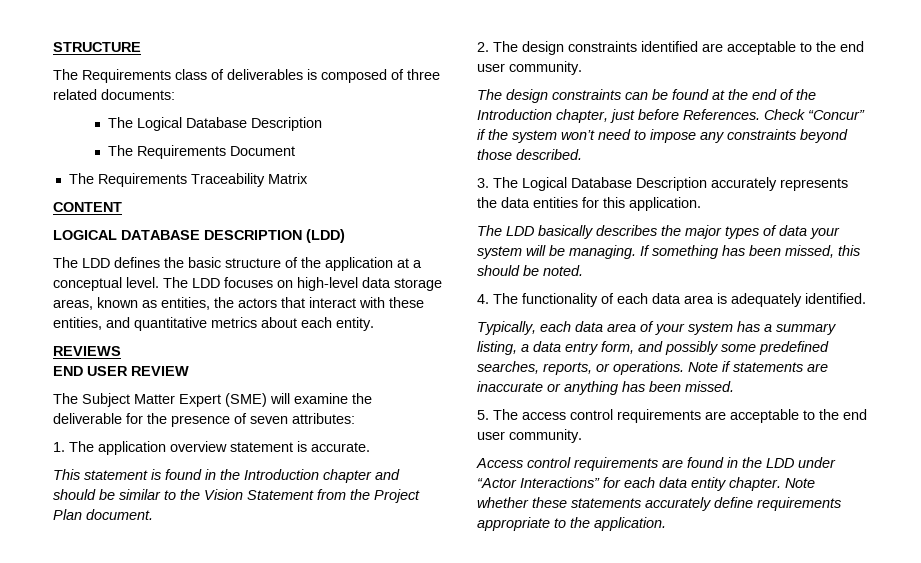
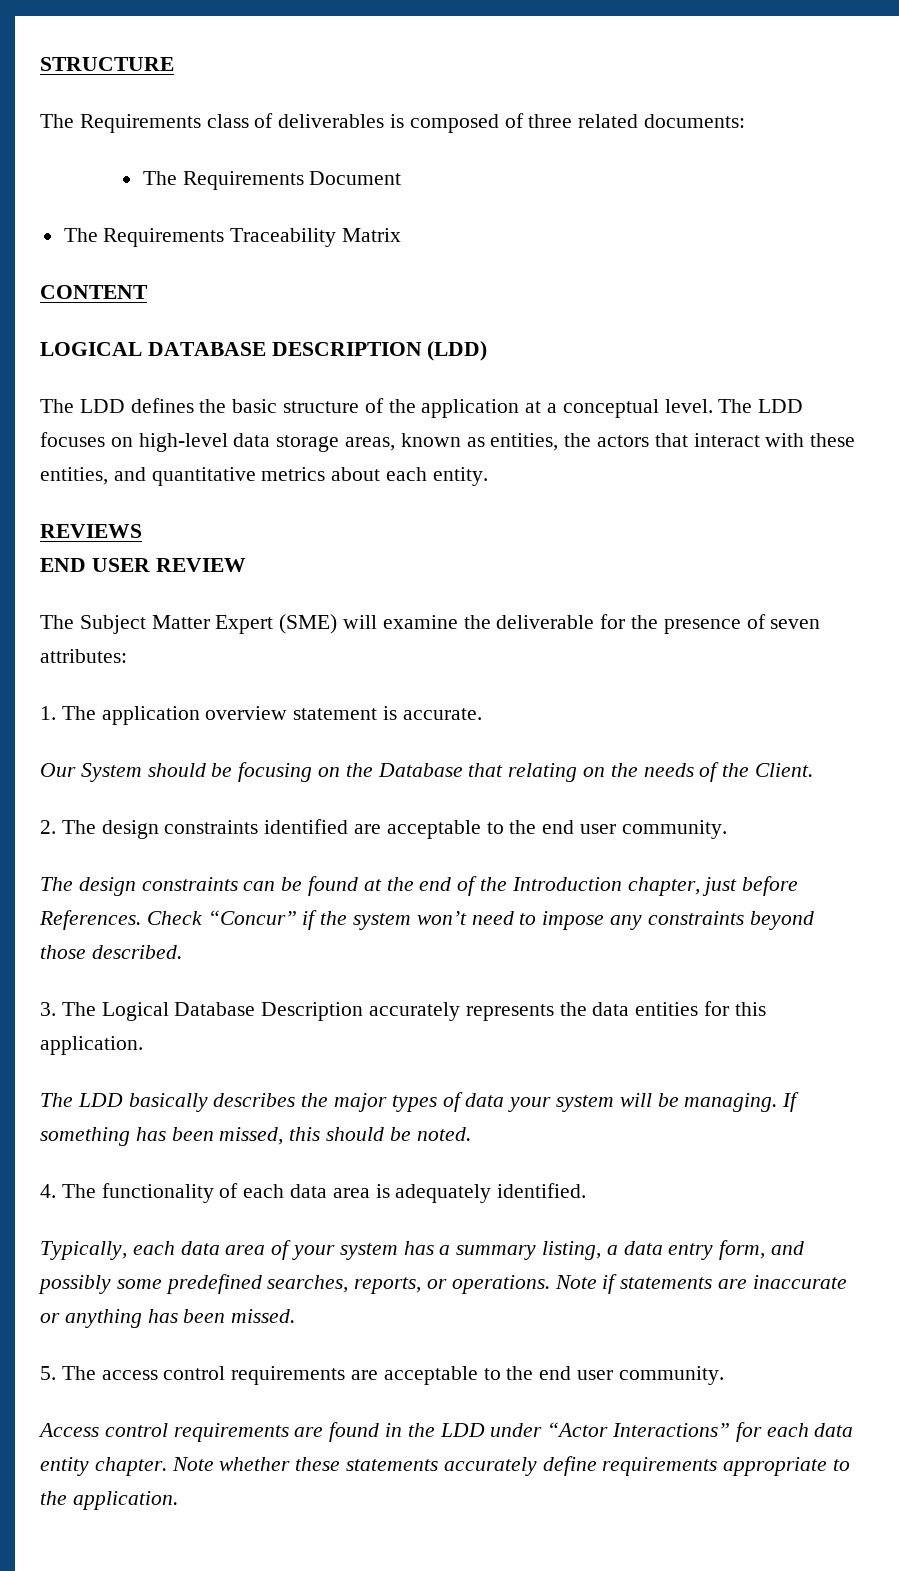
  The Requirements class of deliverables is composed of three related documents:
- The Logical Database Description
- This statement is found in the Introduction chapter and should be similar to the Vision Statement from the Project Plan document.
+ Our System should be focusing on the Database that relating on the needs of the Client.

